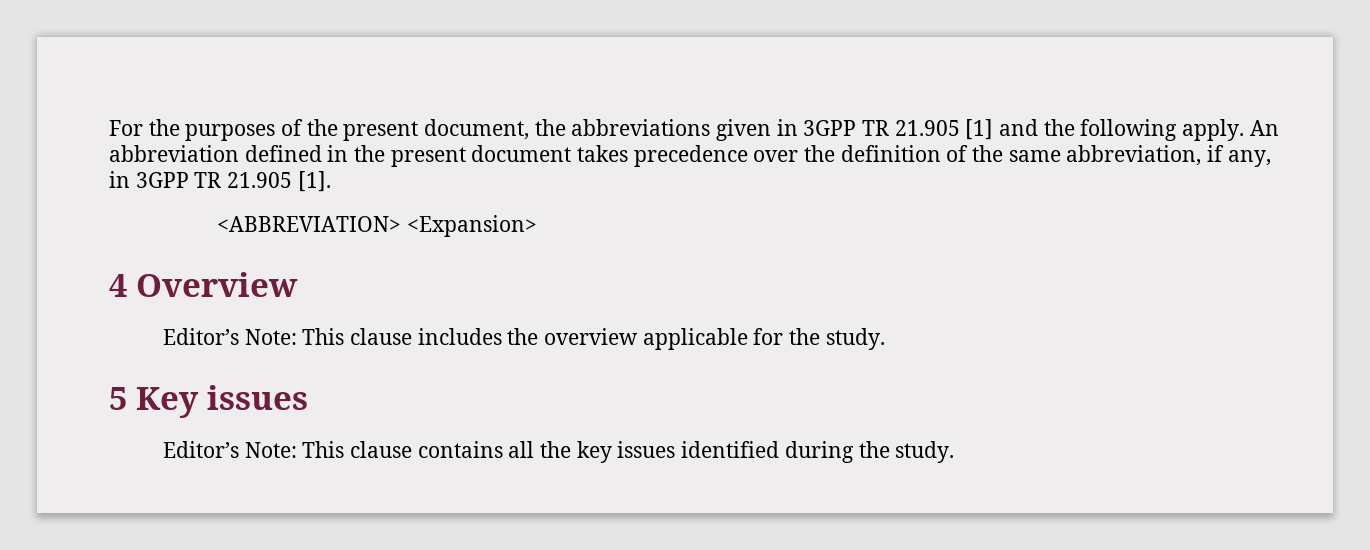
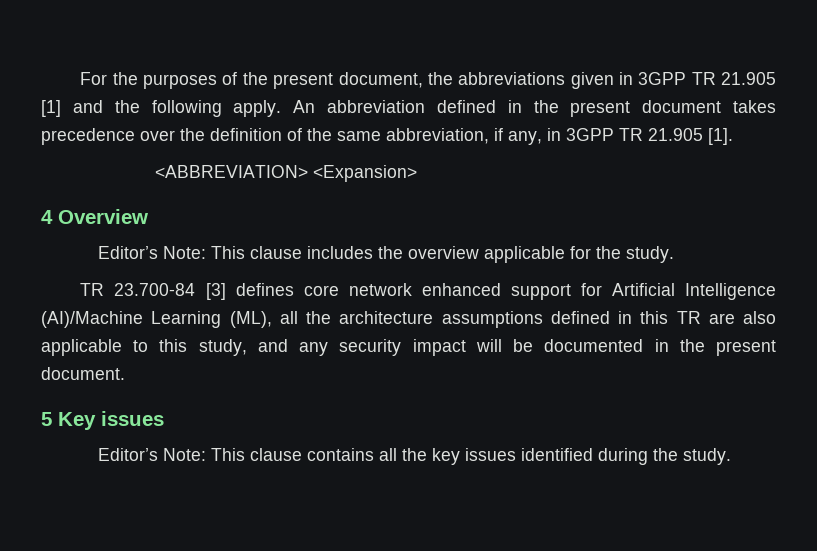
+ TR 23.700-84 [3] defines core network enhanced support for Artificial Intelligence (AI)/Machine Learning (ML), all the architecture assumptions defined in this TR are also applicable to this study, and any security impact will be documented in the present document.

